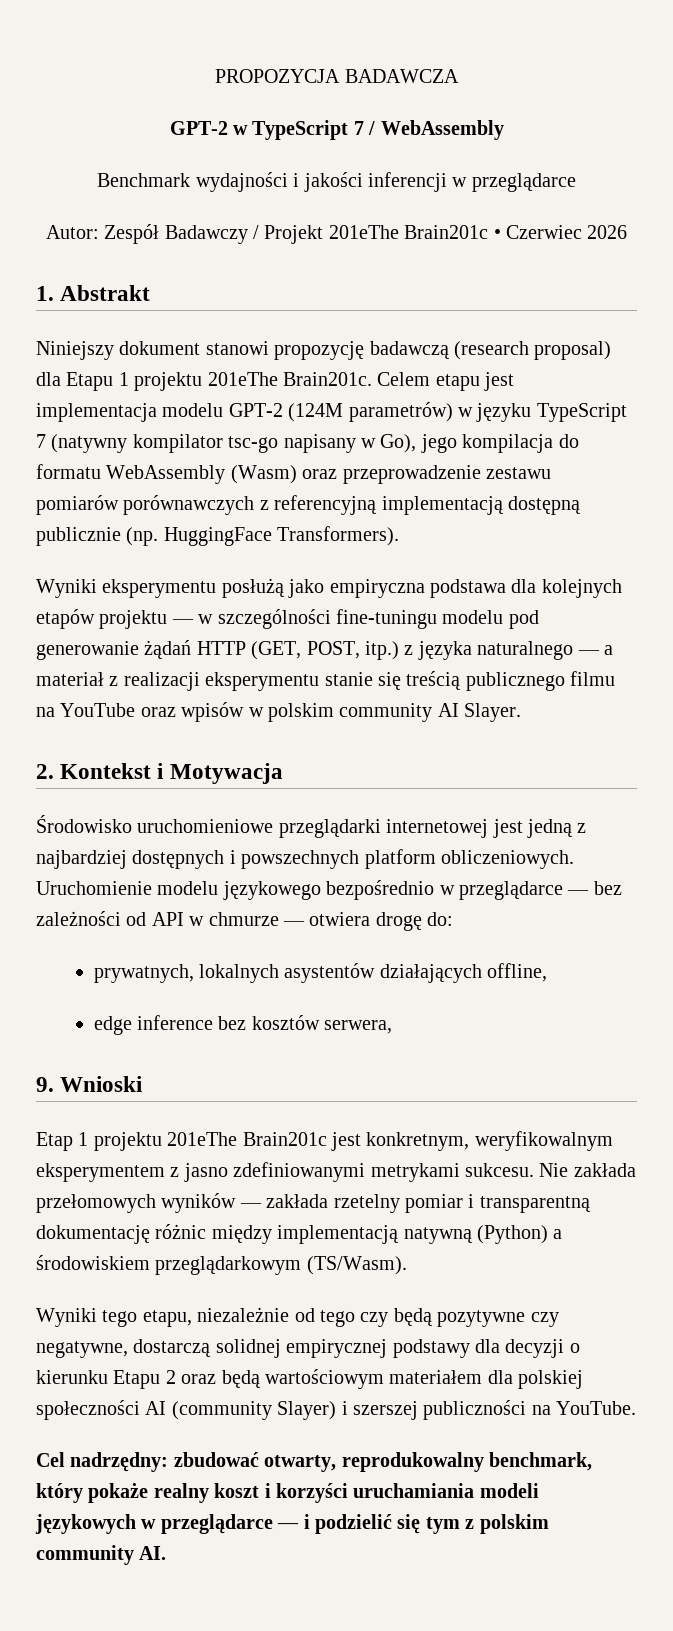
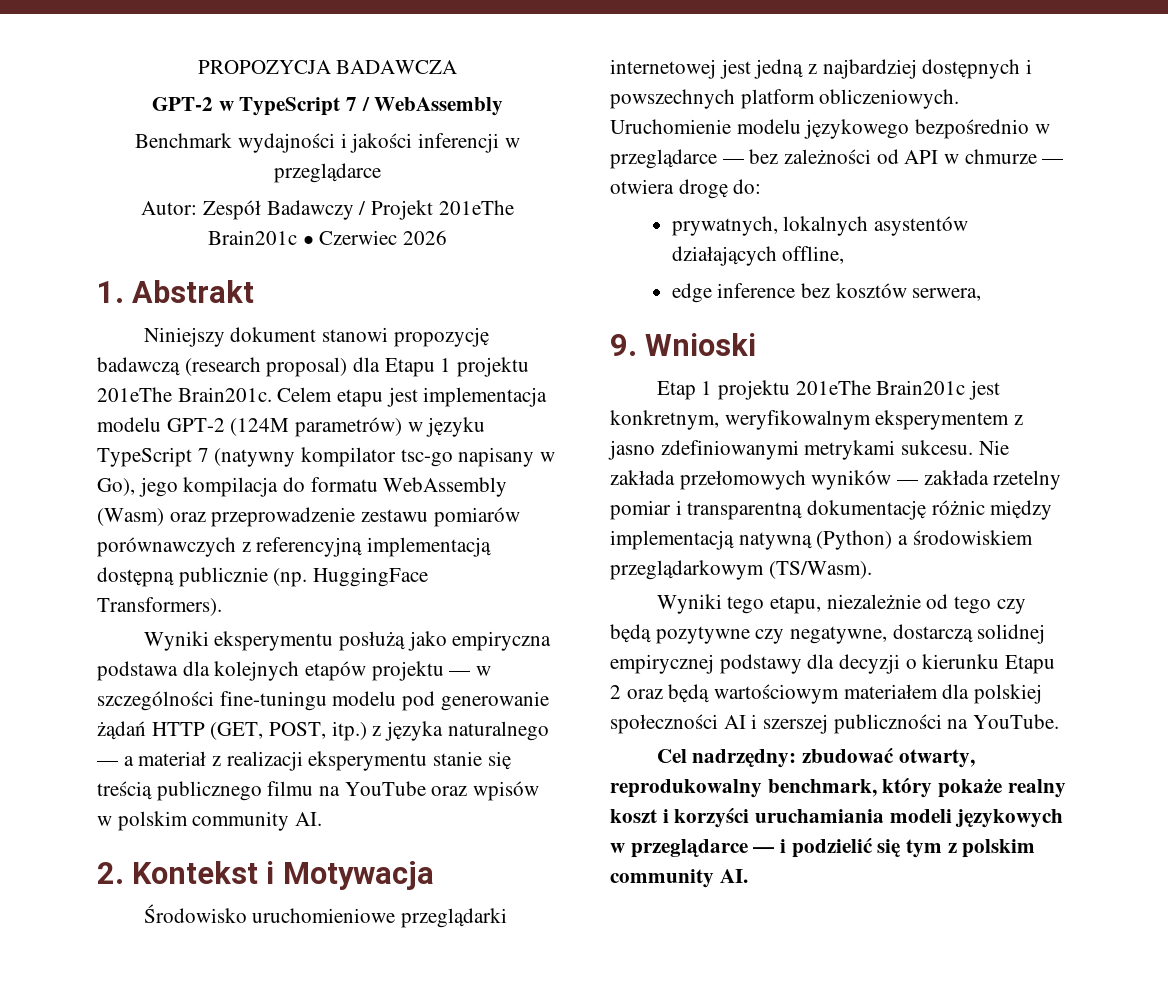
- Wyniki eksperymentu posłużą jako empiryczna podstawa dla kolejnych etapów projektu — w szczególności fine-tuningu modelu pod generowanie żądań HTTP (GET, POST, itp.) z języka naturalnego — a materiał z realizacji eksperymentu stanie się treścią publicznego filmu na YouTube oraz wpisów w polskim community AI Slayer.
+ Wyniki eksperymentu posłużą jako empiryczna podstawa dla kolejnych etapów projektu — w szczególności fine-tuningu modelu pod generowanie żądań HTTP (GET, POST, itp.) z języka naturalnego — a materiał z realizacji eksperymentu stanie się treścią publicznego filmu na YouTube oraz wpisów w polskim community AI.
- Wyniki tego etapu, niezależnie od tego czy będą pozytywne czy negatywne, dostarczą solidnej empirycznej podstawy dla decyzji o kierunku Etapu 2 oraz będą wartościowym materiałem dla polskiej społeczności AI (community Slayer) i szerszej publiczności na YouTube.
+ Wyniki tego etapu, niezależnie od tego czy będą pozytywne czy negatywne, dostarczą solidnej empirycznej podstawy dla decyzji o kierunku Etapu 2 oraz będą wartościowym materiałem dla polskiej społeczności AI i szerszej publiczności na YouTube.

